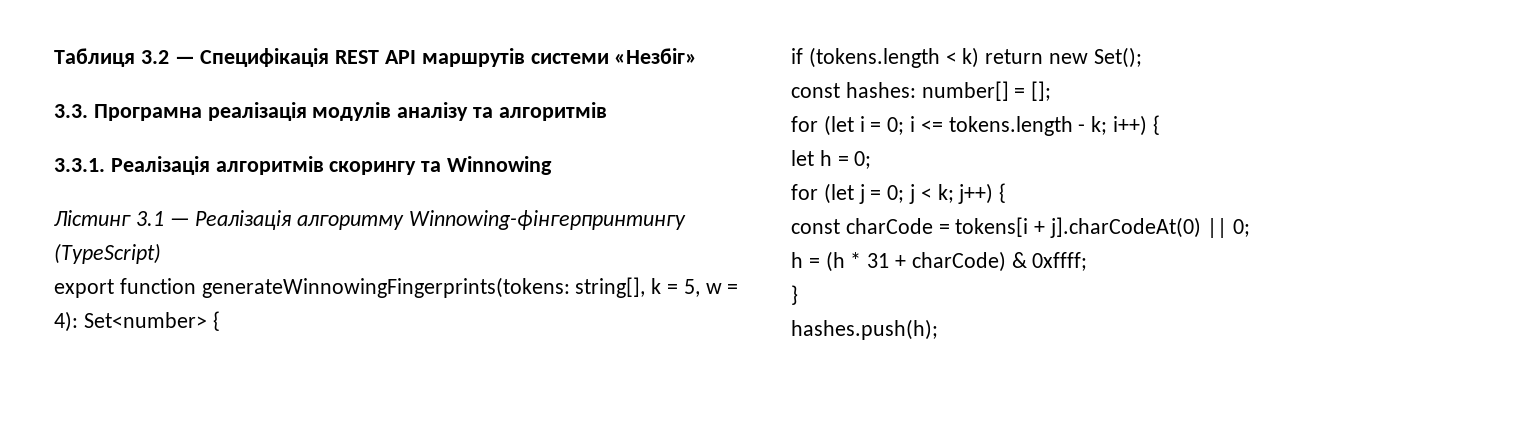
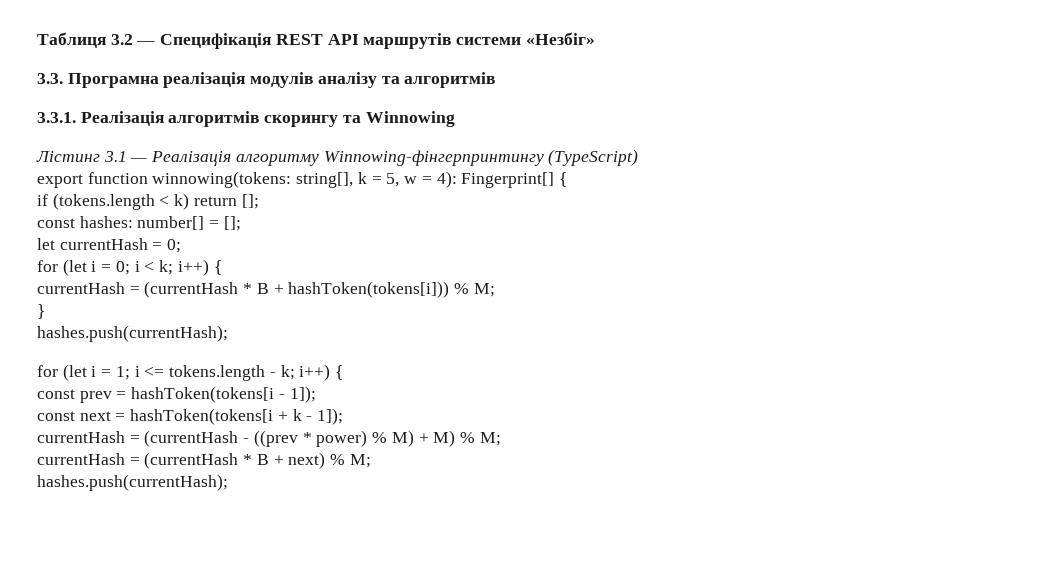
- export function generateWinnowingFingerprints(tokens: string[], k = 5, w = 4): Set<number> {
+ export function winnowing(tokens: string[], k = 5, w = 4): Fingerprint[] {
- if (tokens.length < k) return new Set();
+ if (tokens.length < k) return [];
+ let currentHash = 0;
- for (let i = 0; i <= tokens.length - k; i++) {
+ for (let i = 0; i < k; i++) {
+ currentHash = (currentHash * B + hashToken(tokens[i])) % M;
+ }
+ hashes.push(currentHash);
+ for (let i = 1; i <= tokens.length - k; i++) {
- let h = 0;
- for (let j = 0; j < k; j++) {
- const charCode = tokens[i + j].charCodeAt(0) || 0;
- h = (h * 31 + charCode) & 0xffff;
- }
- hashes.push(h);
+ const prev = hashToken(tokens[i - 1]);
+ const next = hashToken(tokens[i + k - 1]);
+ currentHash = (currentHash - ((prev * power) % M) + M) % M;
+ currentHash = (currentHash * B + next) % M;
+ hashes.push(currentHash);

